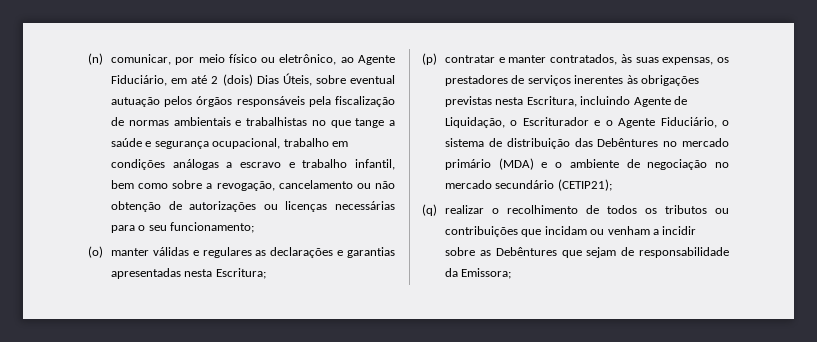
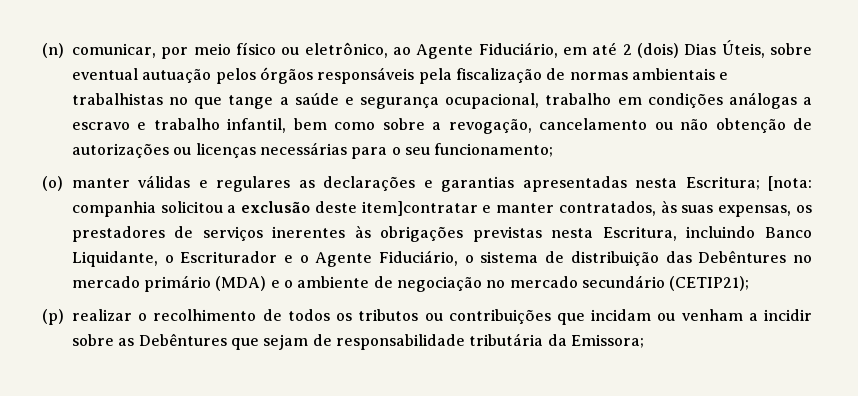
- (o) manter válidas e regulares as declarações e garantias apresentadas nesta Escritura;
- (p) contratar e manter contratados, às suas expensas, os prestadores de serviços inerentes às obrigações previstas nesta Escritura, incluindo Agente de Liquidação, o Escriturador e o Agente Fiduciário, o sistema de distribuição das Debêntures no mercado primário (MDA) e o ambiente de negociação no mercado secundário (CETIP21);
+ (o) manter válidas e regulares as declarações e garantias apresentadas nesta Escritura; [nota: companhia solicitou a exclusão deste item]contratar e manter contratados, às suas expensas, os prestadores de serviços inerentes às obrigações previstas nesta Escritura, incluindo Banco Liquidante, o Escriturador e o Agente Fiduciário, o sistema de distribuição das Debêntures no mercado primário (MDA) e o ambiente de negociação no mercado secundário (CETIP21);
- (q) realizar o recolhimento de todos os tributos ou contribuições que incidam ou venham a incidir sobre as Debêntures que sejam de responsabilidade da Emissora;
+ (p) realizar o recolhimento de todos os tributos ou contribuições que incidam ou venham a incidir sobre as Debêntures que sejam de responsabilidade tributária da Emissora;

